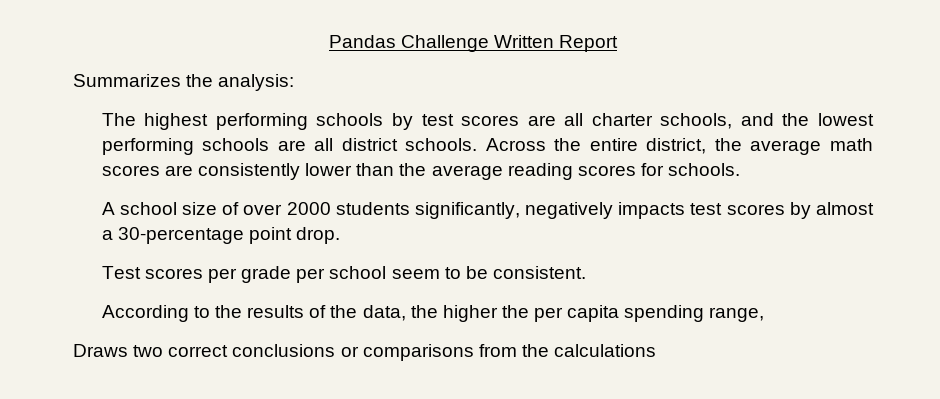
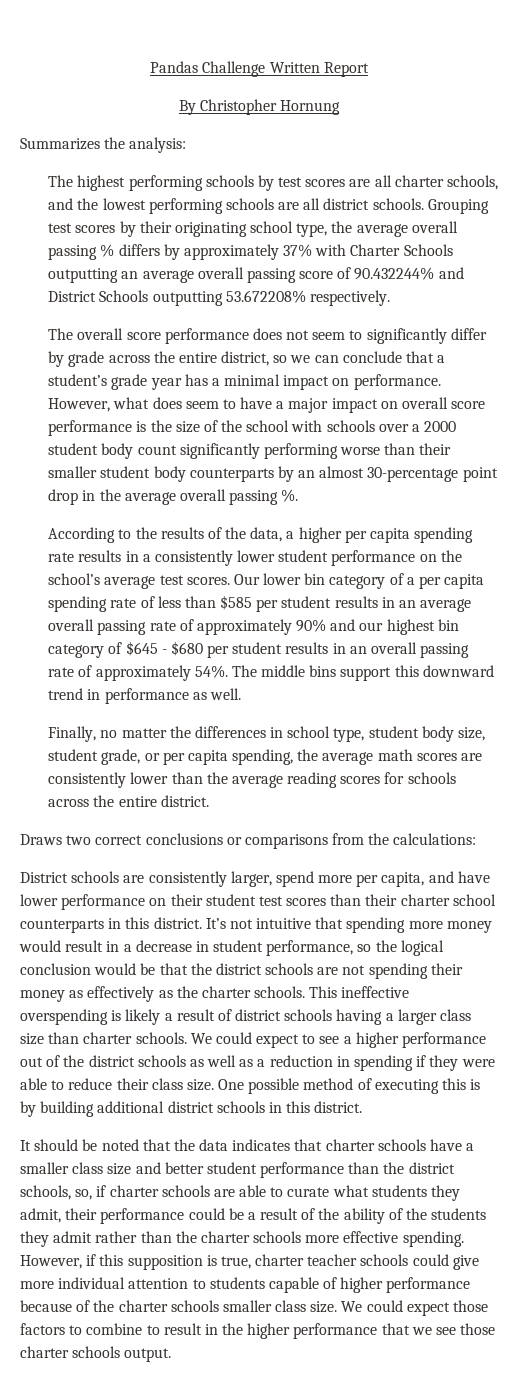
+ By Christopher Hornung
- Across the entire district, the average math scores are consistently lower than the average reading scores for schools.
- A school size of over 2000 students significantly, negatively impacts test scores by almost a 30-percentage point drop.
- Test scores per grade per school seem to be consistent.
- According to the results of the data, the higher the per capita spending range,
+ Grouping test scores by their originating school type, the average overall passing % differs by approximately 37% with Charter Schools outputting an average overall passing score of 90.432244% and District Schools outputting 53.672208% respectively.
+ The overall score performance does not seem to significantly differ by grade across the entire district, so we can conclude that a student’s grade year has a minimal impact on performance. However, what does seem to have a major impact on overall score performance is the size of the school with schools over a 2000 student body count significantly performing worse than their smaller student body counterparts by an almost 30-percentage point drop in the average overall passing %.
+ According to the results of the data, a higher per capita spending rate results in a consistently lower student performance on the school’s average test scores. Our lower bin category of a per capita spending rate of less than $585 per student results in an average overall passing rate of approximately 90% and our highest bin category of $645 - $680 per student results in an overall passing rate of approximately 54%. The middle bins support this downward trend in performance as well.
+ Finally, no matter the differences in school type, student body size, student grade, or per capita spending, the average math scores are consistently lower than the average reading scores for schools across the entire district.
- Draws two correct conclusions or comparisons from the calculations
+ Draws two correct conclusions or comparisons from the calculations:
+ District schools are consistently larger, spend more per capita, and have lower performance on their student test scores than their charter school counterparts in this district. It’s not intuitive that spending more money would result in a decrease in student performance, so the logical conclusion would be that the district schools are not spending their money as effectively as the charter schools. This ineffective overspending is likely a result of district schools having a larger class size than charter schools. We could expect to see a higher performance out of the district schools as well as a reduction in spending if they were able to reduce their class size. One possible method of executing this is by building additional district schools in this district.
+ It should be noted that the data indicates that charter schools have a smaller class size and better student performance than the district schools, so, if charter schools are able to curate what students they admit, their performance could be a result of the ability of the students they admit rather than the charter schools more effective spending. However, if this supposition is true, charter teacher schools could give more individual attention to students capable of higher performance because of the charter schools smaller class size. We could expect those factors to combine to result in the higher performance that we see those charter schools output.

